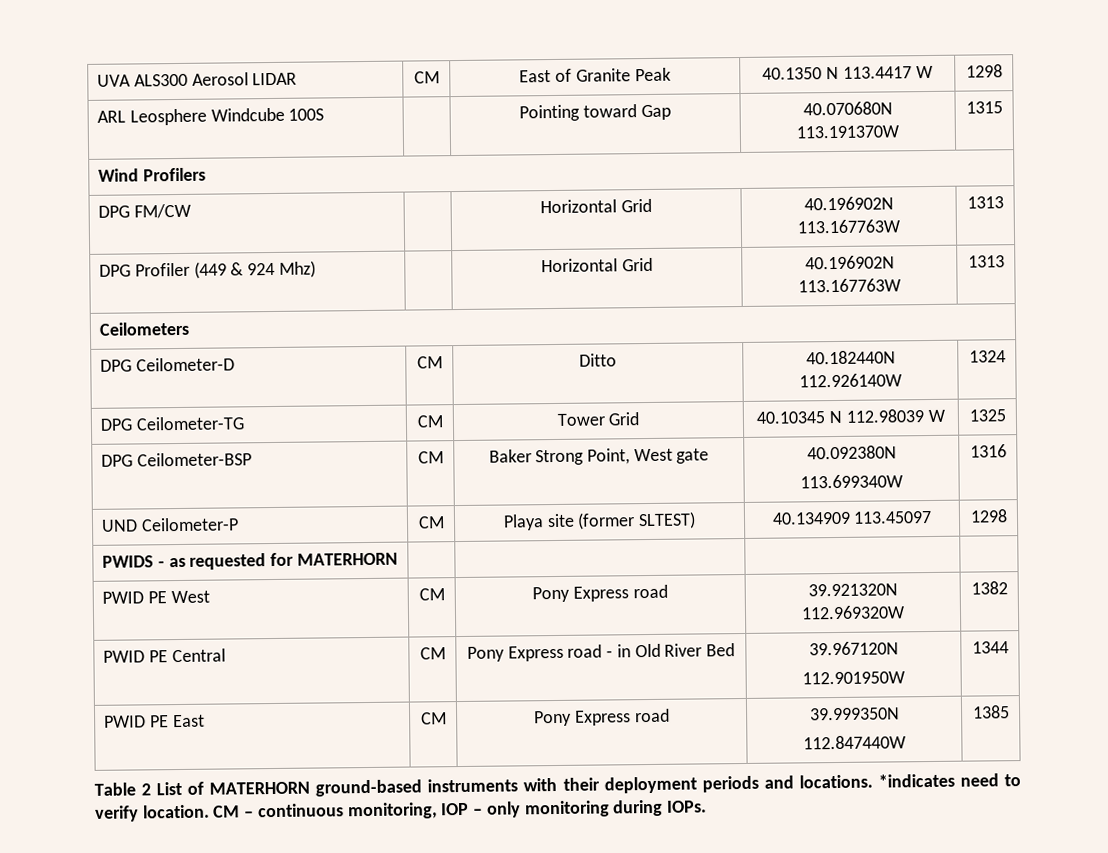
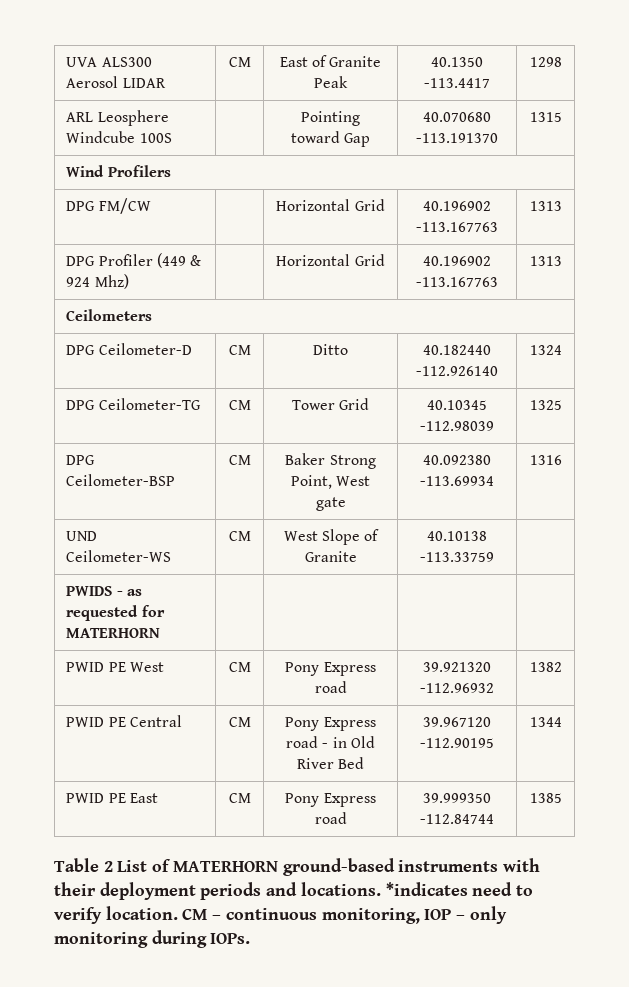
- UVA ALS300 Aerosol LIDAR | CM | East of Granite Peak | 40.1350 N 113.4417 W | 1298
+ UVA ALS300 Aerosol LIDAR | CM | East of Granite Peak | 40.1350 -113.4417 | 1298
- ARL Leosphere Windcube 100S | | Pointing toward Gap | 40.070680N 113.191370W | 1315
+ ARL Leosphere Windcube 100S | | Pointing toward Gap | 40.070680 -113.191370 | 1315
- DPG FM/CW | | Horizontal Grid | 40.196902N 113.167763W | 1313
+ DPG FM/CW | | Horizontal Grid | 40.196902 -113.167763 | 1313
- DPG Profiler (449 & 924 Mhz) | | Horizontal Grid | 40.196902N 113.167763W | 1313
+ DPG Profiler (449 & 924 Mhz) | | Horizontal Grid | 40.196902 -113.167763 | 1313
- DPG Ceilometer-D | CM | Ditto | 40.182440N 112.926140W | 1324
+ DPG Ceilometer-D | CM | Ditto | 40.182440 -112.926140 | 1324
- DPG Ceilometer-TG | CM | Tower Grid | 40.10345 N 112.98039 W | 1325
+ DPG Ceilometer-TG | CM | Tower Grid | 40.10345 -112.98039 | 1325
- DPG Ceilometer-BSP | CM | Baker Strong Point, West gate | 40.092380N
- 113.699340W | 1316
+ DPG Ceilometer-BSP | CM | Baker Strong Point, West gate | 40.092380 -113.69934 | 1316
- UND Ceilometer-P | CM | Playa site (former SLTEST) | 40.134909 113.45097 | 1298
+ UND Ceilometer-WS | CM | West Slope of Granite | 40.10138 -113.33759 |
- PWID PE West | CM | Pony Express road | 39.921320N 112.969320W | 1382
+ PWID PE West | CM | Pony Express road | 39.921320 -112.96932 | 1382
- PWID PE Central | CM | Pony Express road - in Old River Bed | 39.967120N
- 112.901950W | 1344
+ PWID PE Central | CM | Pony Express road - in Old River Bed | 39.967120 -112.90195 | 1344
- PWID PE East | CM | Pony Express road | 39.999350N
- 112.847440W | 1385
+ PWID PE East | CM | Pony Express road | 39.999350 -112.84744 | 1385

